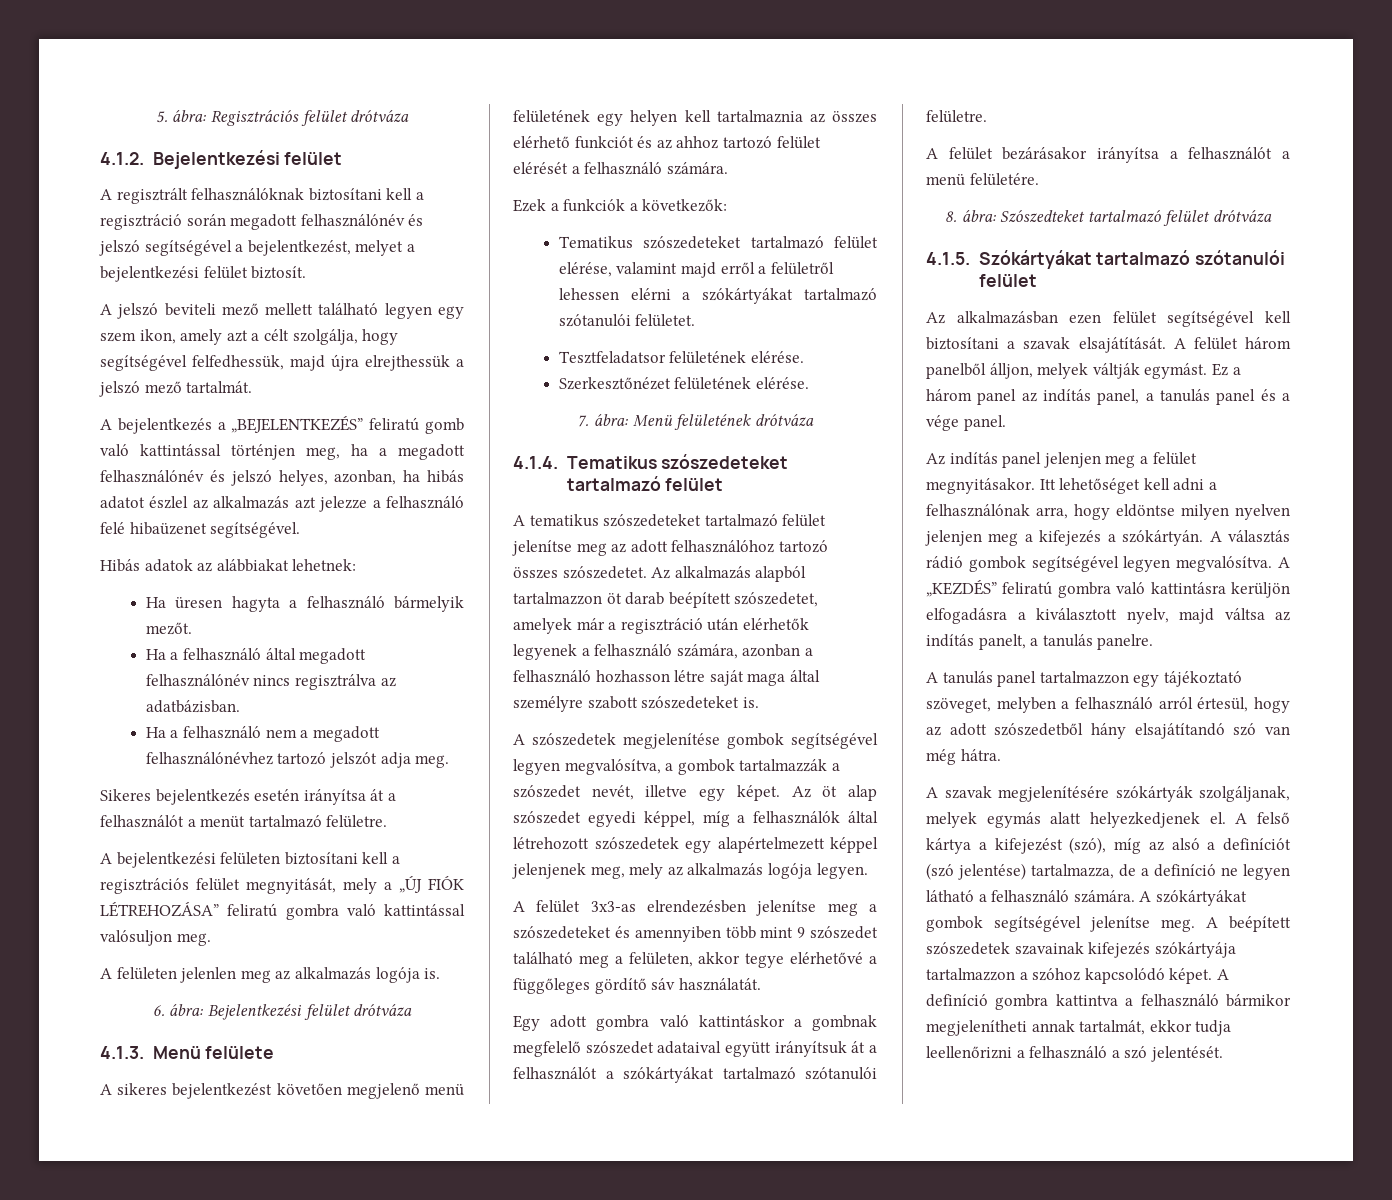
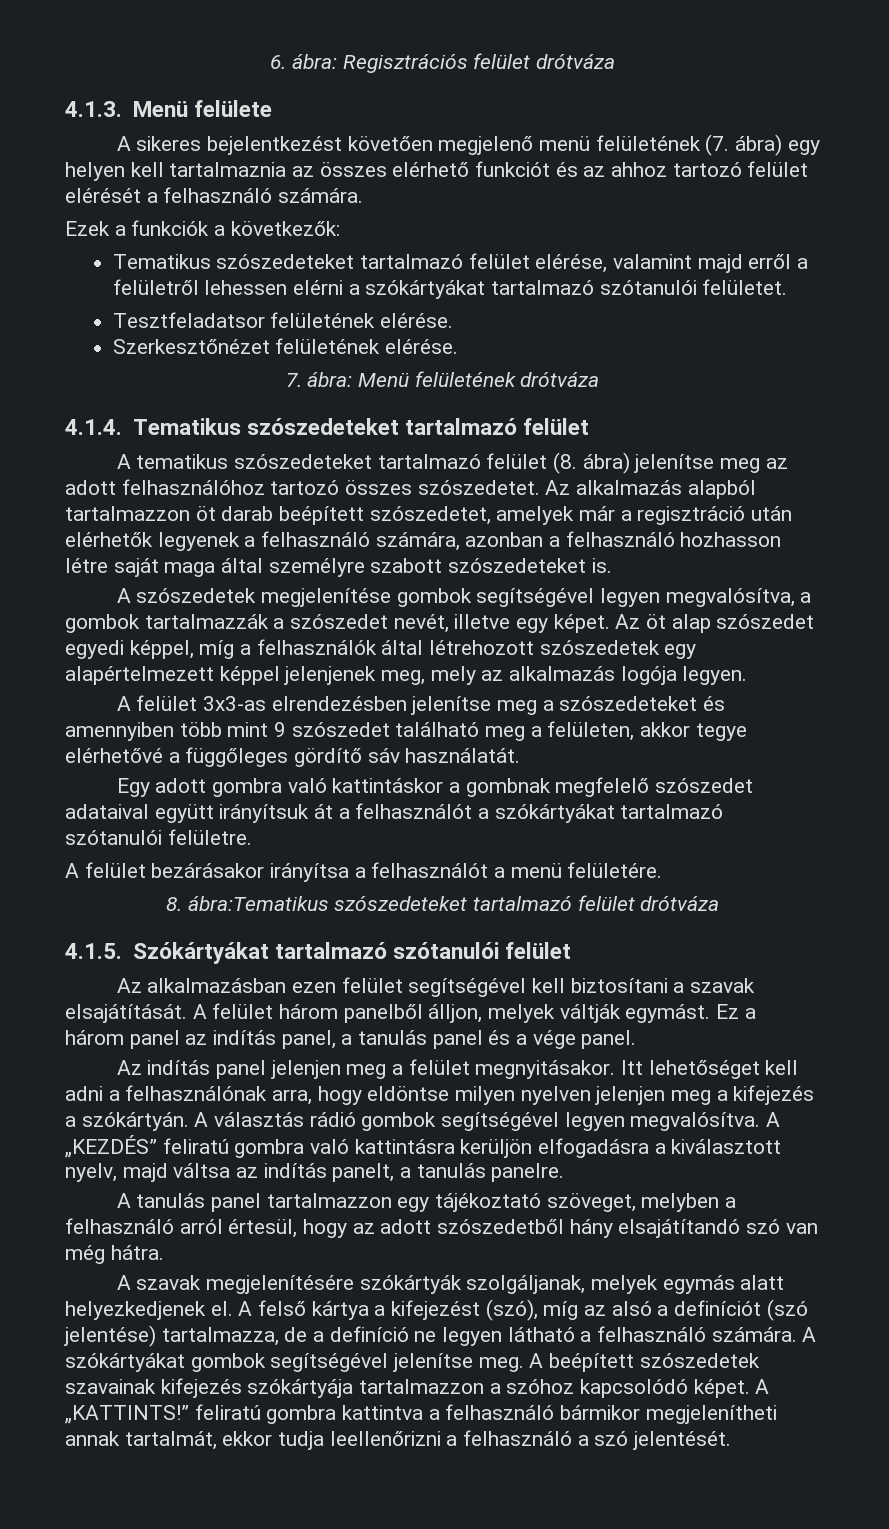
- 5. ábra: Regisztrációs felület drótváza
+ 6. ábra: Regisztrációs felület drótváza
- 4.1.2. Bejelentkezési felület
- A regisztrált felhasználóknak biztosítani kell a regisztráció során megadott felhasználónév és jelszó segítségével a bejelentkezést, melyet a bejelentkezési felület biztosít.
- A jelszó beviteli mező mellett található legyen egy szem ikon, amely azt a célt szolgálja, hogy segítségével felfedhessük, majd újra elrejthessük a jelszó mező tartalmát.
- A bejelentkezés a „BEJELENTKEZÉS” feliratú gomb való kattintással történjen meg, ha a megadott felhasználónév és jelszó helyes, azonban, ha hibás adatot észlel az alkalmazás azt jelezze a felhasználó felé hibaüzenet segítségével.
- Hibás adatok az alábbiakat lehetnek:
- Ha üresen hagyta a felhasználó bármelyik mezőt.
- Ha a felhasználó által megadott felhasználónév nincs regisztrálva az adatbázisban.
- Ha a felhasználó nem a megadott felhasználónévhez tartozó jelszót adja meg.
- Sikeres bejelentkezés esetén irányítsa át a felhasználót a menüt tartalmazó felületre.
- A bejelentkezési felületen biztosítani kell a regisztrációs felület megnyitását, mely a „ÚJ FIÓK LÉTREHOZÁSA” feliratú gombra való kattintással valósuljon meg.
- A felületen jelenlen meg az alkalmazás logója is.
- 6. ábra: Bejelentkezési felület drótváza
- A sikeres bejelentkezést követően megjelenő menü felületének egy helyen kell tartalmaznia az összes elérhető funkciót és az ahhoz tartozó felület elérését a felhasználó számára.
+ A sikeres bejelentkezést követően megjelenő menü felületének (7. ábra) egy helyen kell tartalmaznia az összes elérhető funkciót és az ahhoz tartozó felület elérését a felhasználó számára.
- A tematikus szószedeteket tartalmazó felület jelenítse meg az adott felhasználóhoz tartozó összes szószedetet.
+ A tematikus szószedeteket tartalmazó felület (8. ábra) jelenítse meg az adott felhasználóhoz tartozó összes szószedetet.
- 8. ábra: Szószedteket tartalmazó felület drótváza
+ 8. ábra:Tematikus szószedeteket tartalmazó felület drótváza
- A definíció gombra kattintva a felhasználó bármikor megjelenítheti annak tartalmát, ekkor tudja leellenőrizni a felhasználó a szó jelentését.
+ A „KATTINTS!” feliratú gombra kattintva a felhasználó bármikor megjelenítheti annak tartalmát, ekkor tudja leellenőrizni a felhasználó a szó jelentését.

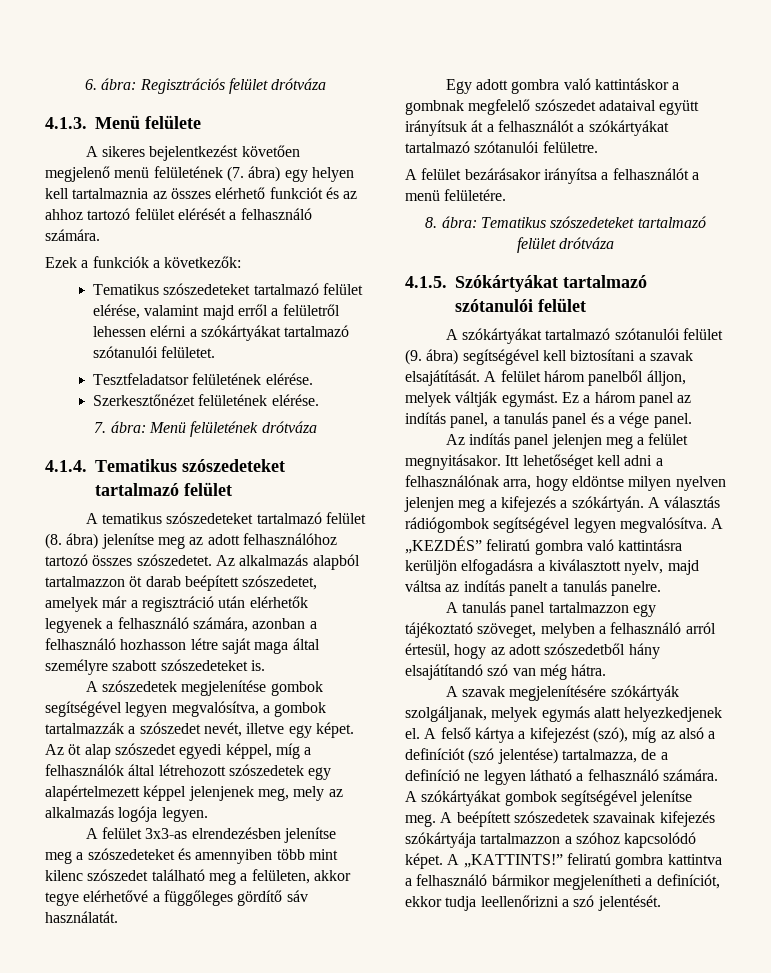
- A felület 3x3-as elrendezésben jelenítse meg a szószedeteket és amennyiben több mint 9 szószedet található meg a felületen, akkor tegye elérhetővé a függőleges gördítő sáv használatát.
+ A felület 3x3-as elrendezésben jelenítse meg a szószedeteket és amennyiben több mint kilenc szószedet található meg a felületen, akkor tegye elérhetővé a függőleges gördítő sáv használatát.
- 8. ábra:Tematikus szószedeteket tartalmazó felület drótváza
+ 8. ábra: Tematikus szószedeteket tartalmazó felület drótváza
- Az alkalmazásban ezen felület segítségével kell biztosítani a szavak elsajátítását.
+ A szókártyákat tartalmazó szótanulói felület (9. ábra) segítségével kell biztosítani a szavak elsajátítását.
- A választás rádió gombok segítségével legyen megvalósítva.
+ A választás rádiógombok segítségével legyen megvalósítva.
- A „KEZDÉS” feliratú gombra való kattintásra kerüljön elfogadásra a kiválasztott nyelv, majd váltsa az indítás panelt, a tanulás panelre.
+ A „KEZDÉS” feliratú gombra való kattintásra kerüljön elfogadásra a kiválasztott nyelv, majd váltsa az indítás panelt a tanulás panelre.
- A „KATTINTS!” feliratú gombra kattintva a felhasználó bármikor megjelenítheti annak tartalmát, ekkor tudja leellenőrizni a felhasználó a szó jelentését.
+ A „KATTINTS!” feliratú gombra kattintva a felhasználó bármikor megjelenítheti a definíciót, ekkor tudja leellenőrizni a szó jelentését.

